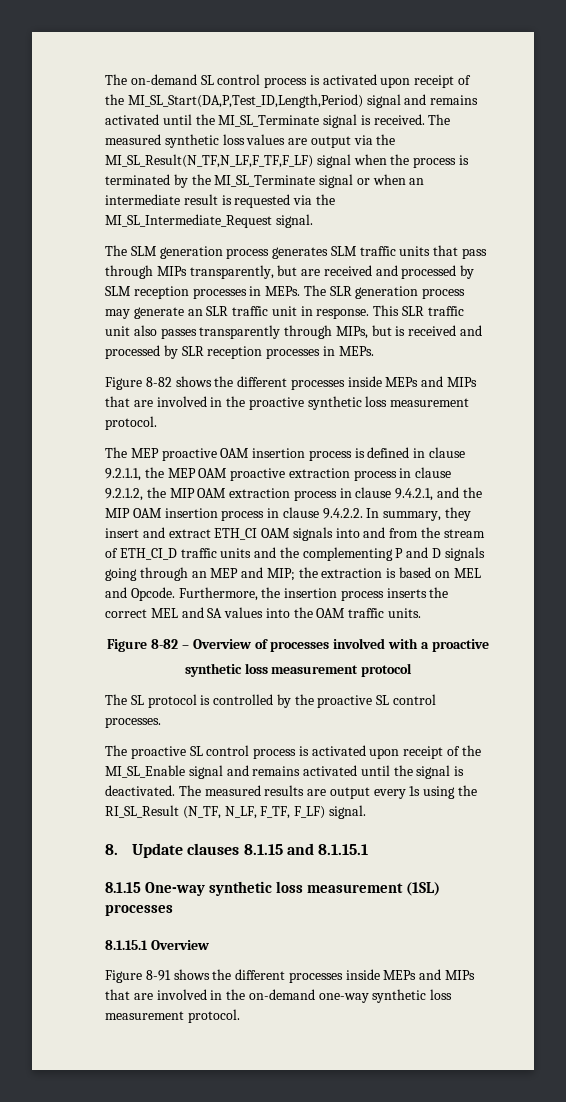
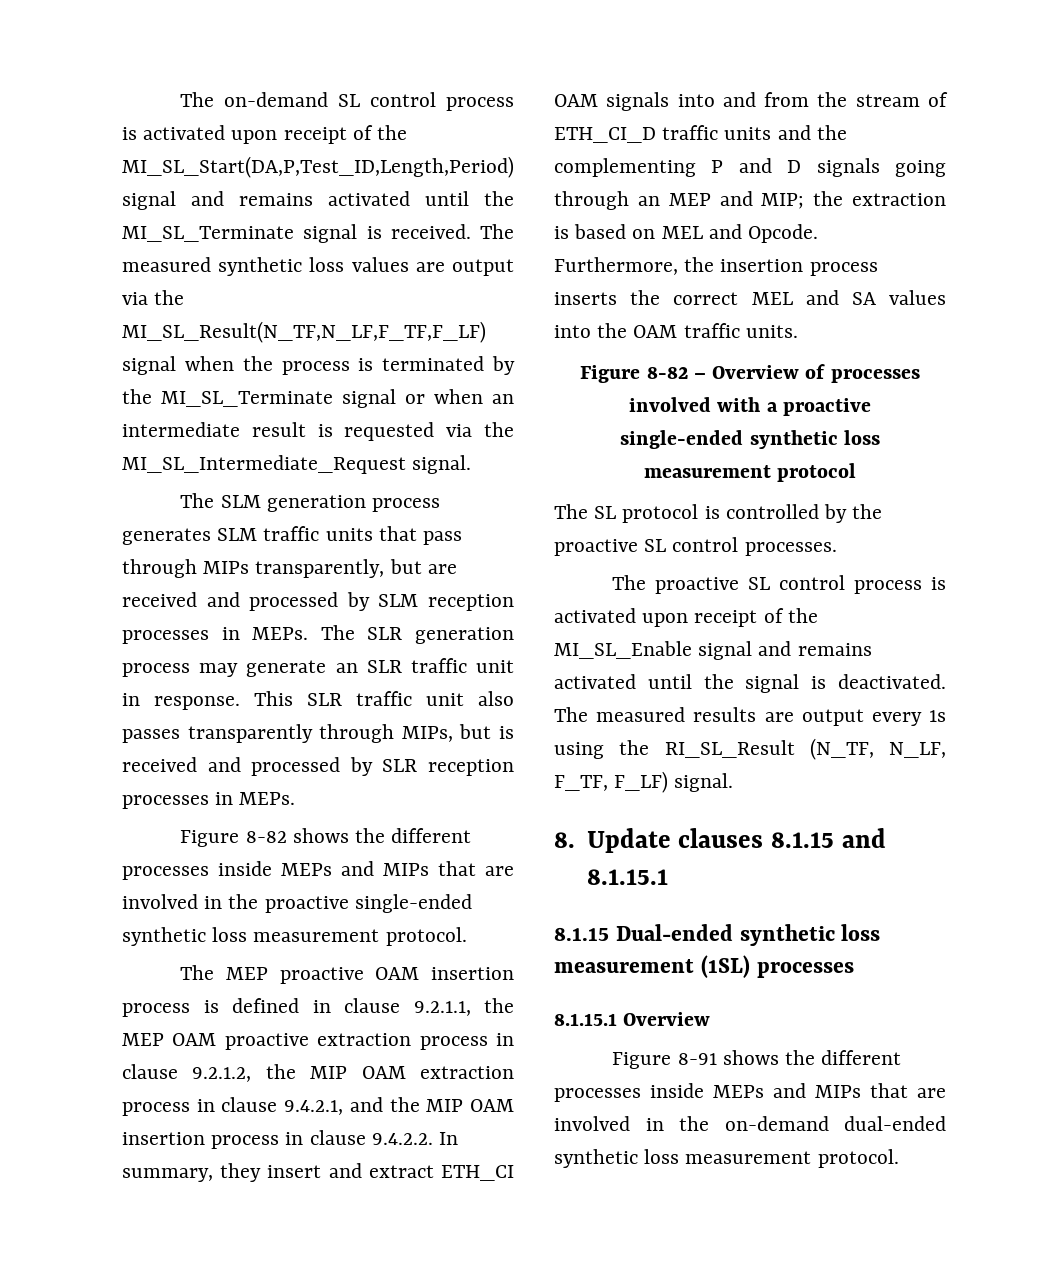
- Figure 8-82 shows the different processes inside MEPs and MIPs that are involved in the proactive synthetic loss measurement protocol.
+ Figure 8-82 shows the different processes inside MEPs and MIPs that are involved in the proactive single-ended synthetic loss measurement protocol.
- synthetic loss measurement protocol
+ single-ended synthetic loss measurement protocol
- 8.1.15 One-way synthetic loss measurement (1SL) processes
+ 8.1.15 Dual-ended synthetic loss measurement (1SL) processes
- Figure 8-91 shows the different processes inside MEPs and MIPs that are involved in the on-demand one-way synthetic loss measurement protocol.
+ Figure 8-91 shows the different processes inside MEPs and MIPs that are involved in the on-demand dual-ended synthetic loss measurement protocol.

